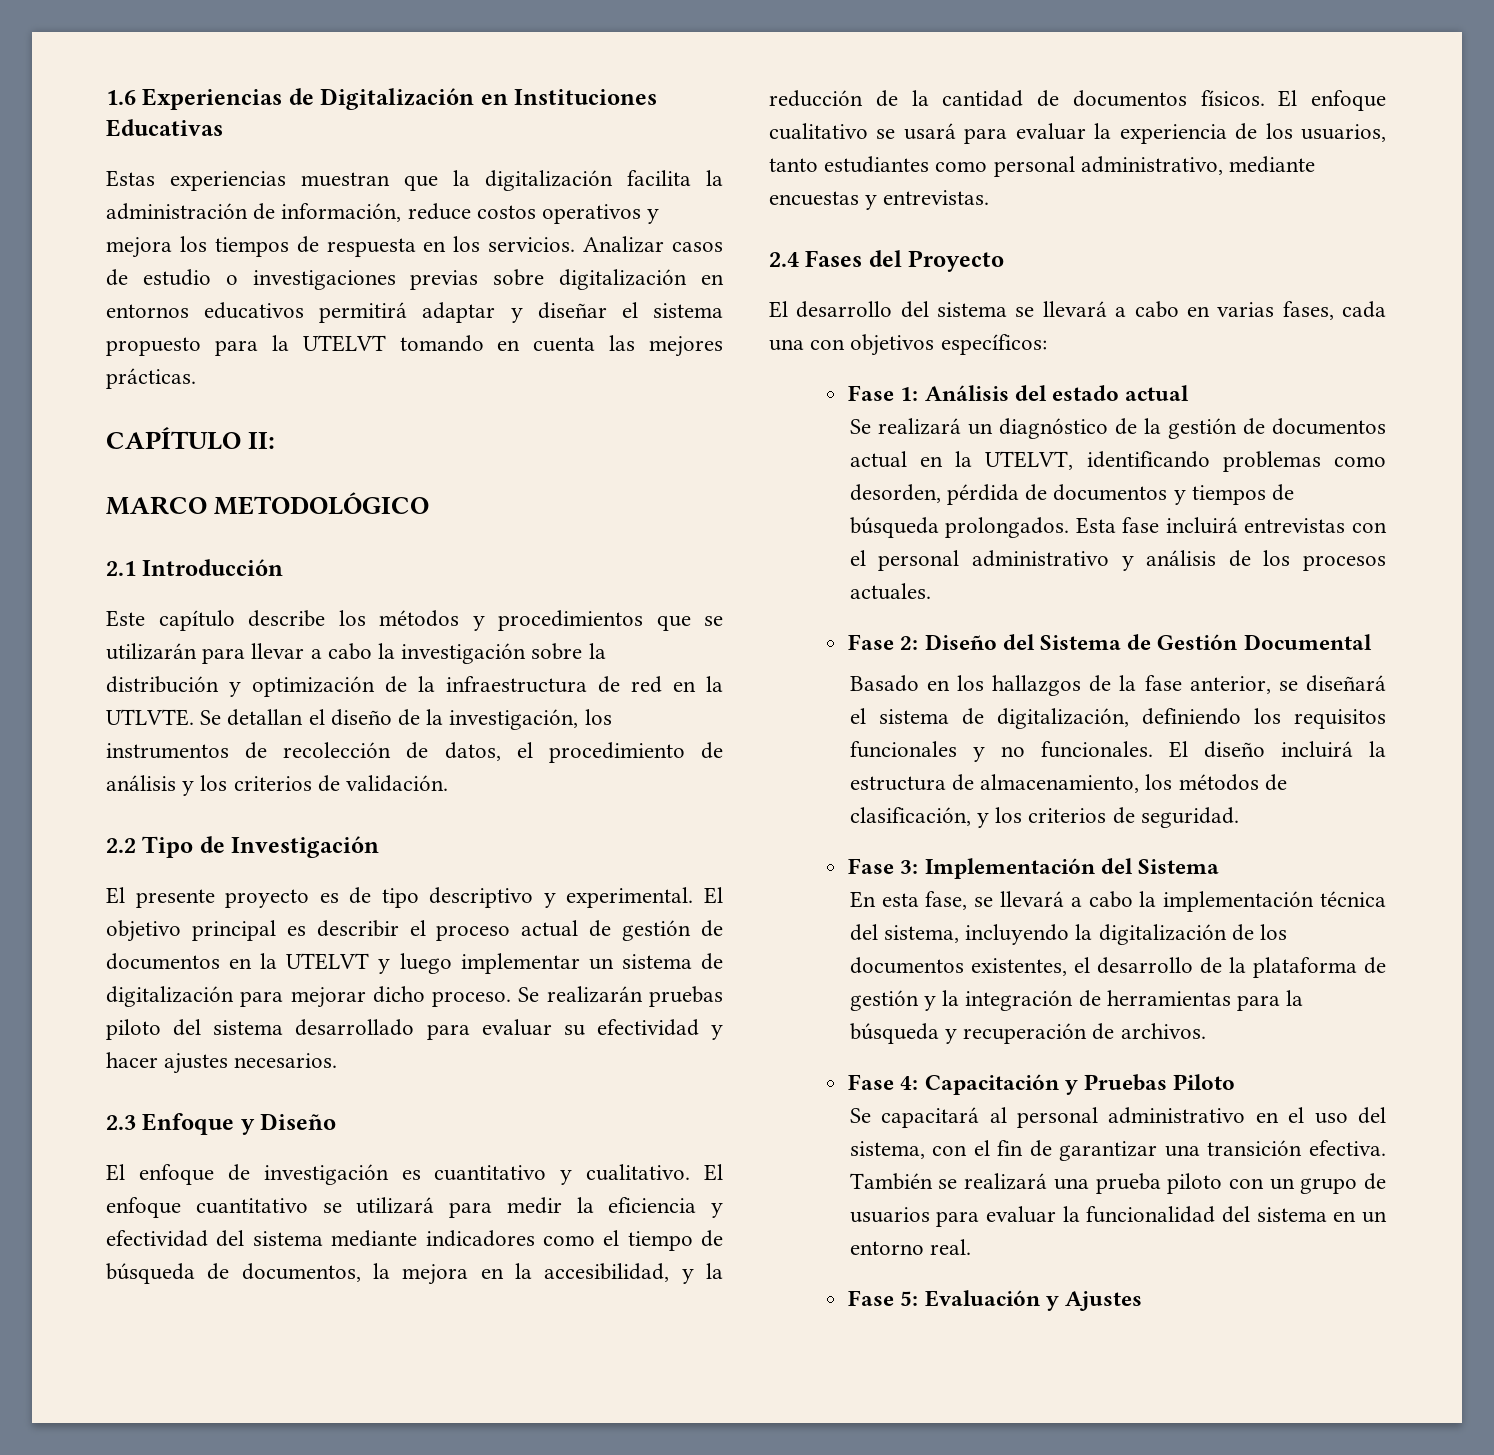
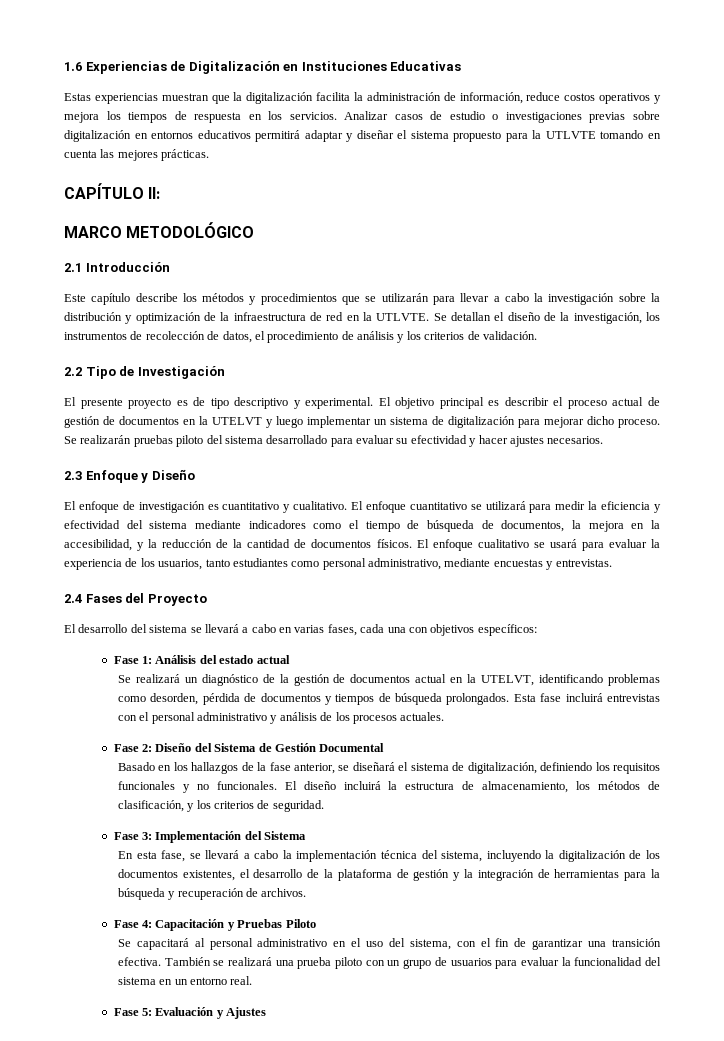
- Analizar casos de estudio o investigaciones previas sobre digitalización en entornos educativos permitirá adaptar y diseñar el sistema propuesto para la UTELVT tomando en cuenta las mejores prácticas.
+ Analizar casos de estudio o investigaciones previas sobre digitalización en entornos educativos permitirá adaptar y diseñar el sistema propuesto para la UTLVTE tomando en cuenta las mejores prácticas.

